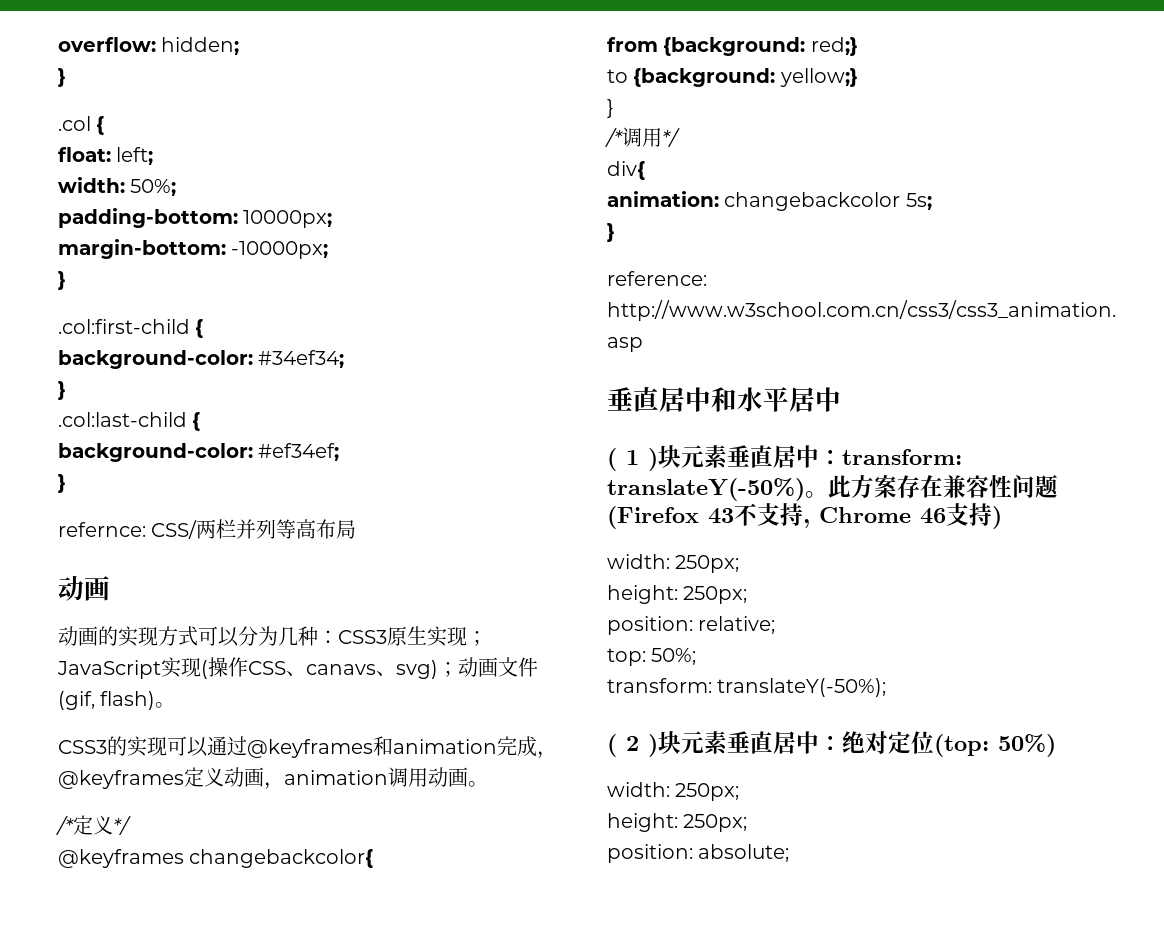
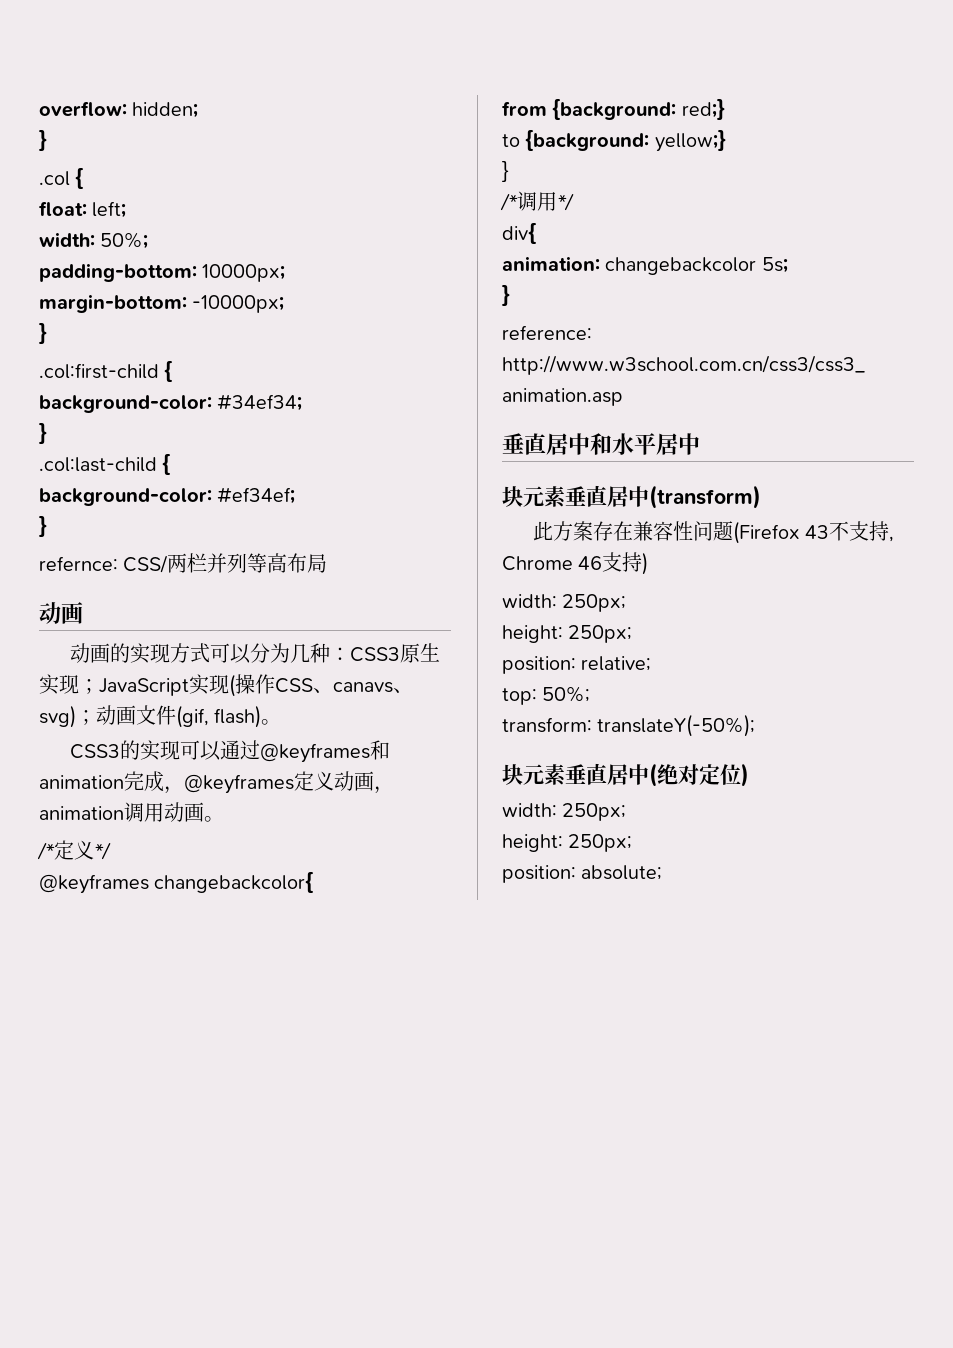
- ( 1 )块元素垂直居中：transform: translateY(-50%)。此方案存在兼容性问题(Firefox 43不支持, Chrome 46支持)
+ 块元素垂直居中(transform)
+ 此方案存在兼容性问题(Firefox 43不支持, Chrome 46支持)
- ( 2 )块元素垂直居中：绝对定位(top: 50%)
+ 块元素垂直居中(绝对定位)

